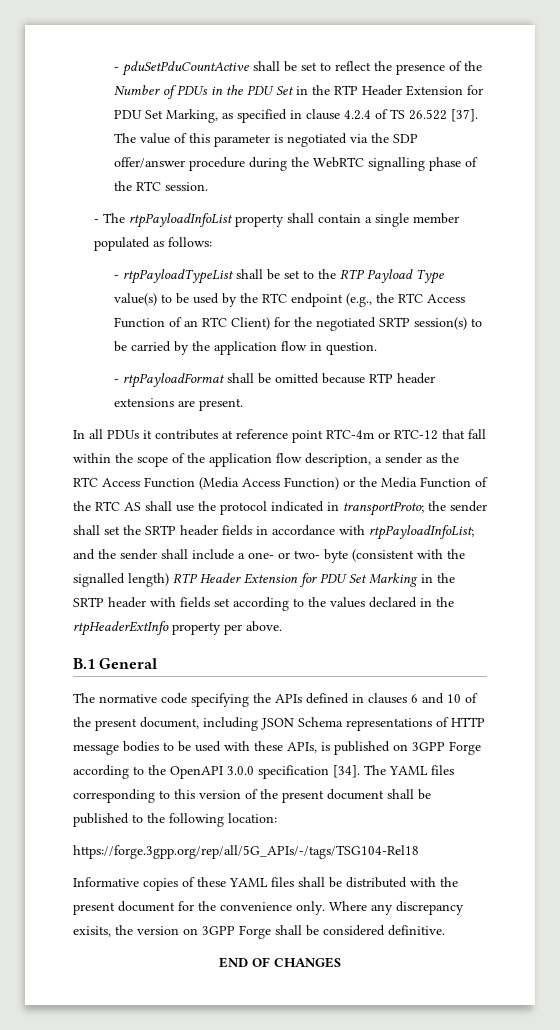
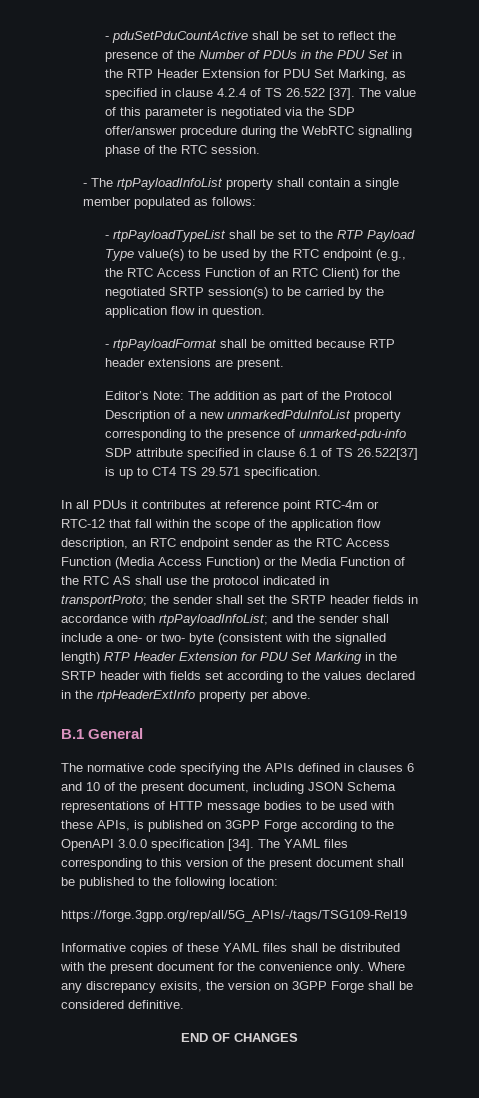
+ Editor’s Note: The addition as part of the Protocol Description of a new unmarkedPduInfoList property corresponding to the presence of unmarked-pdu-info SDP attribute specified in clause 6.1 of TS 26.522[37] is up to CT4 TS 29.571 specification.
- In all PDUs it contributes at reference point RTC-4m or RTC-12 that fall within the scope of the application flow description, a sender as the RTC Access Function (Media Access Function) or the Media Function of the RTC AS shall use the protocol indicated in transportProto;
+ In all PDUs it contributes at reference point RTC-4m or RTC-12 that fall within the scope of the application flow description, an RTC endpoint sender as the RTC Access Function (Media Access Function) or the Media Function of the RTC AS shall use the protocol indicated in transportProto;
- https://forge.3gpp.org/rep/all/5G_APIs/-/tags/TSG104-Rel18
+ https://forge.3gpp.org/rep/all/5G_APIs/-/tags/TSG109-Rel19

